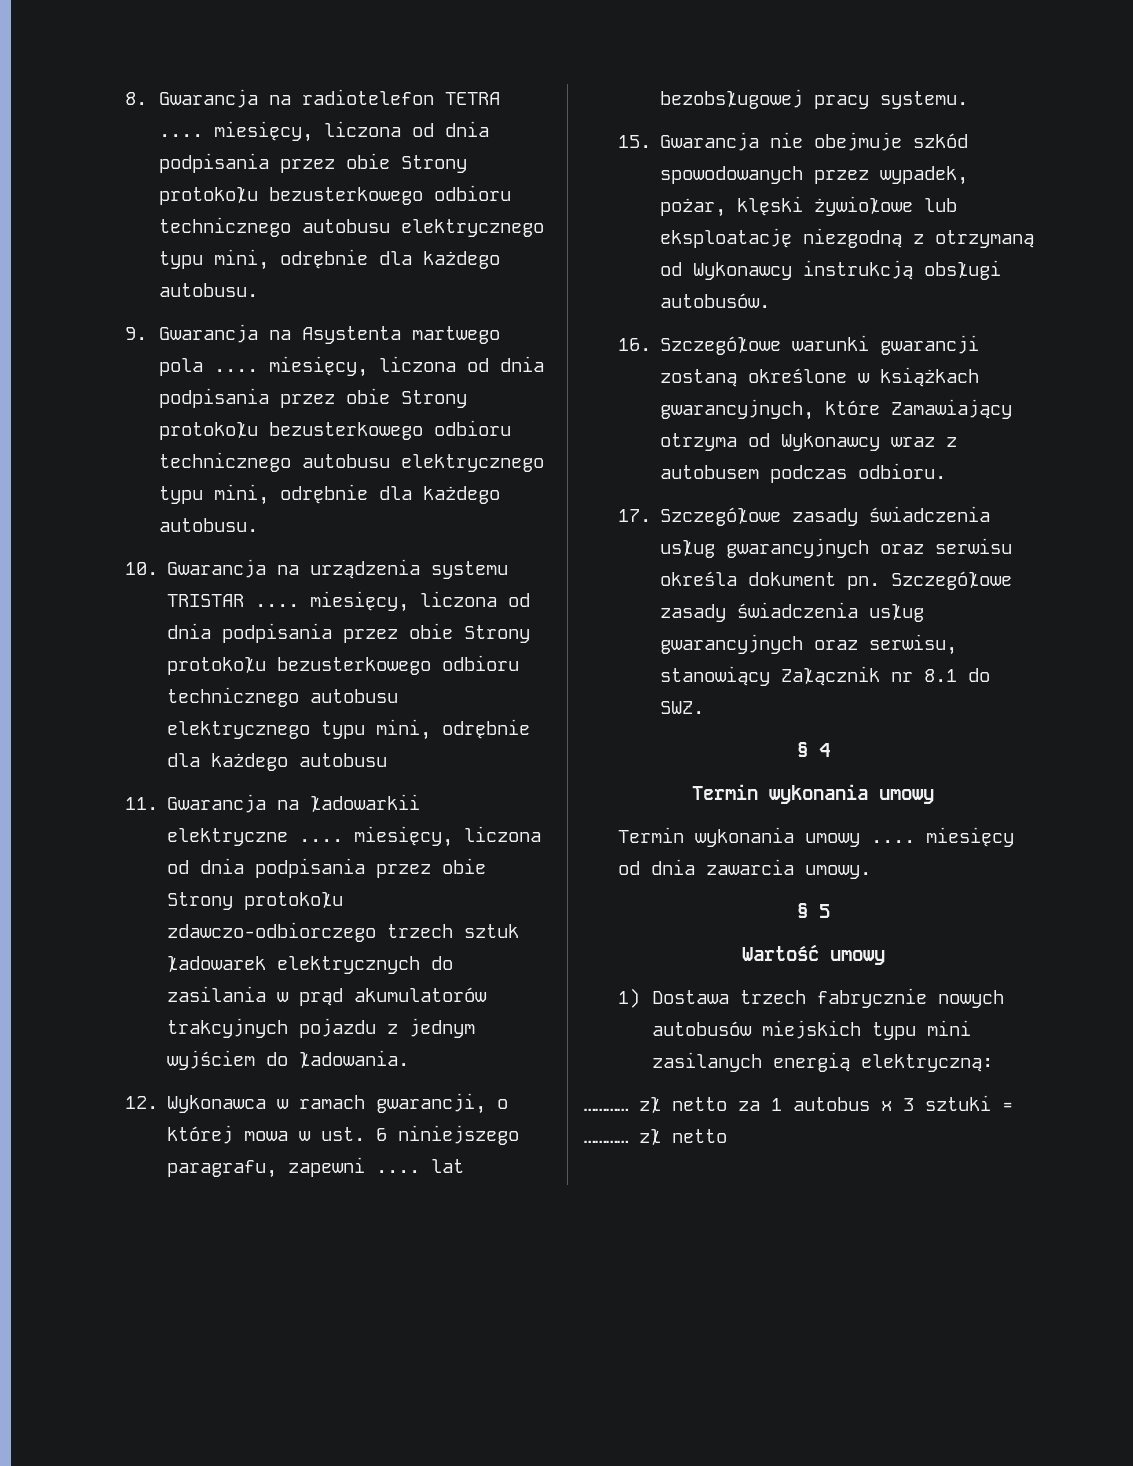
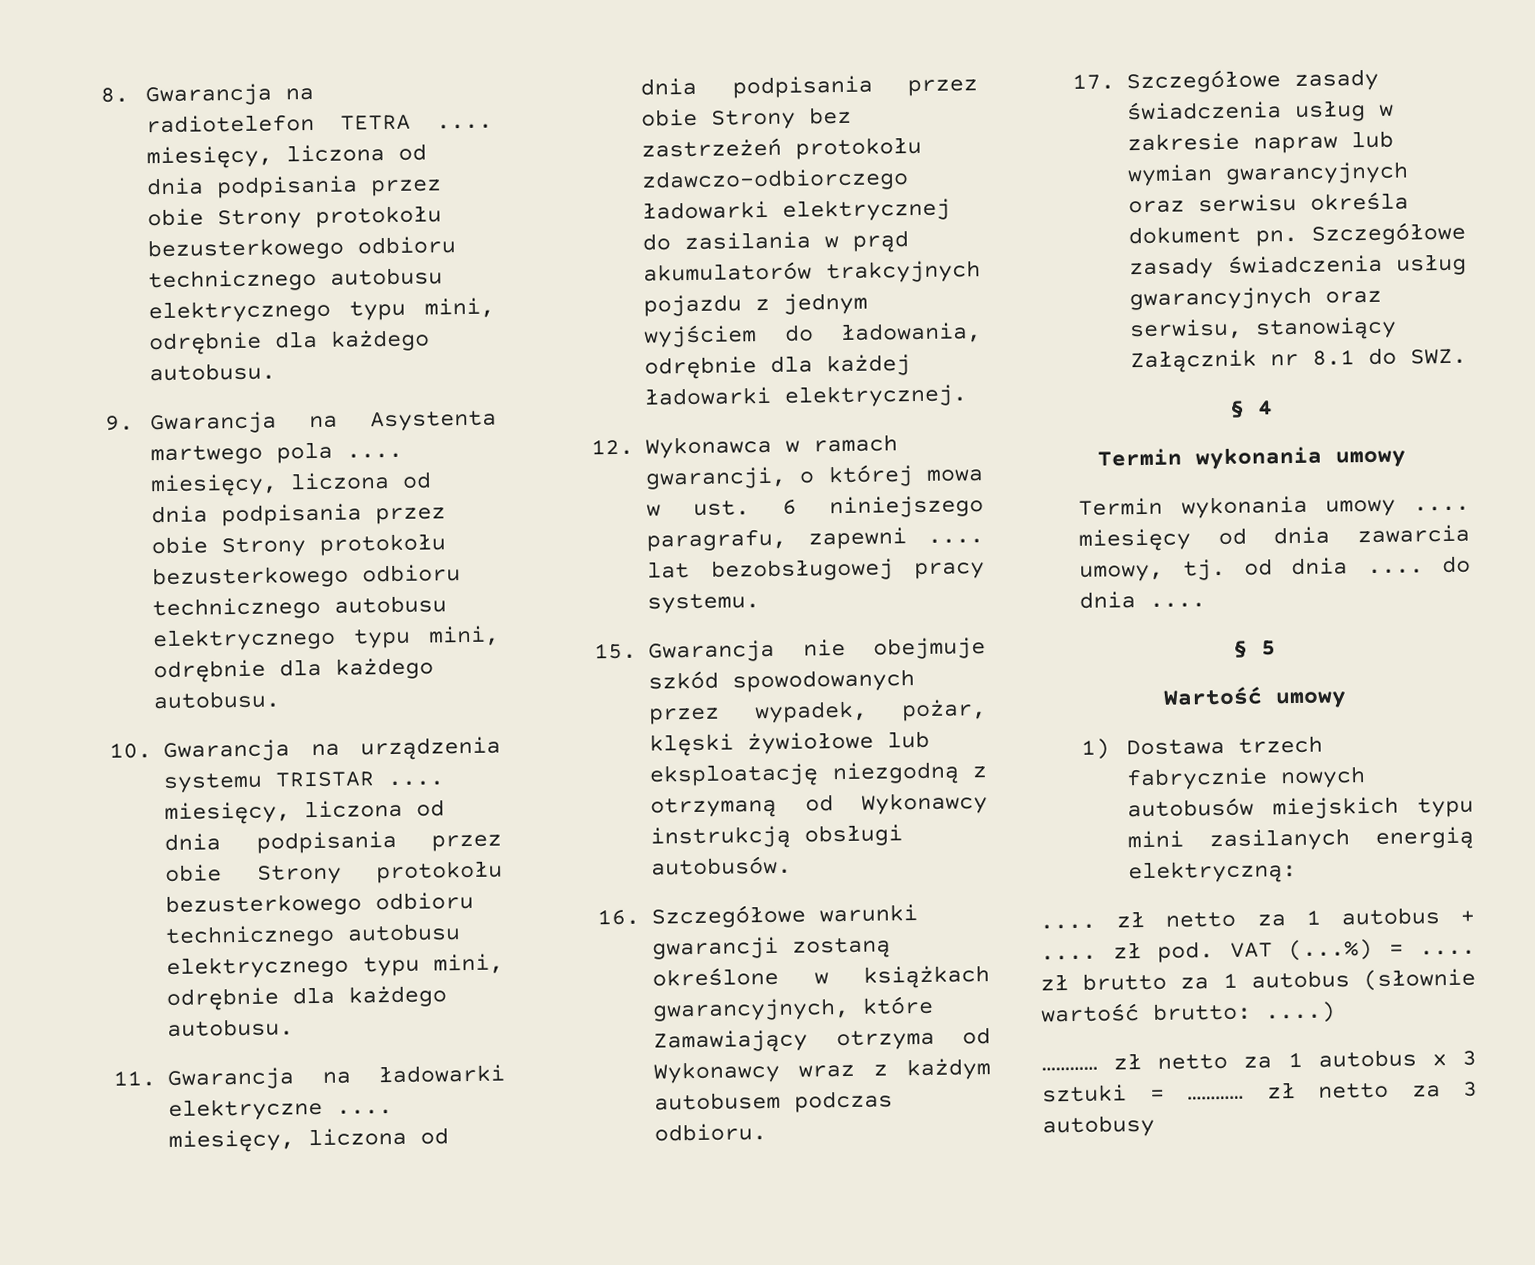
- 10. Gwarancja na urządzenia systemu TRISTAR .... miesięcy, liczona od dnia podpisania przez obie Strony protokołu bezusterkowego odbioru technicznego autobusu elektrycznego typu mini, odrębnie dla każdego autobusu
+ 10. Gwarancja na urządzenia systemu TRISTAR .... miesięcy, liczona od dnia podpisania przez obie Strony protokołu bezusterkowego odbioru technicznego autobusu elektrycznego typu mini, odrębnie dla każdego autobusu.
- 11. Gwarancja na ładowarkii elektryczne .... miesięcy, liczona od dnia podpisania przez obie Strony protokołu zdawczo-odbiorczego trzech sztuk ładowarek elektrycznych do zasilania w prąd akumulatorów trakcyjnych pojazdu z jednym wyjściem do ładowania.
+ 11. Gwarancja na ładowarki elektryczne .... miesięcy, liczona od dnia podpisania przez obie Strony bez zastrzeżeń protokołu zdawczo-odbiorczego ładowarki elektrycznej do zasilania w prąd akumulatorów trakcyjnych pojazdu z jednym wyjściem do ładowania, odrębnie dla każdej ładowarki elektrycznej.
- 16. Szczegółowe warunki gwarancji zostaną określone w książkach gwarancyjnych, które Zamawiający otrzyma od Wykonawcy wraz z autobusem podczas odbioru.
+ 16. Szczegółowe warunki gwarancji zostaną określone w książkach gwarancyjnych, które Zamawiający otrzyma od Wykonawcy wraz z każdym autobusem podczas odbioru.
- 17. Szczegółowe zasady świadczenia usług gwarancyjnych oraz serwisu określa dokument pn.
+ 17. Szczegółowe zasady świadczenia usług w zakresie napraw lub wymian gwarancyjnych oraz serwisu określa dokument pn.
- Termin wykonania umowy .... miesięcy od dnia zawarcia umowy.
+ Termin wykonania umowy .... miesięcy od dnia zawarcia umowy, tj. od dnia .... do dnia ....
+ .... zł netto za 1 autobus + .... zł pod. VAT (...%) = .... zł brutto za 1 autobus (słownie wartość brutto: ....)
- ………… zł netto za 1 autobus x 3 sztuki = ………… zł netto
+ ………… zł netto za 1 autobus x 3 sztuki = ………… zł netto za 3 autobusy

